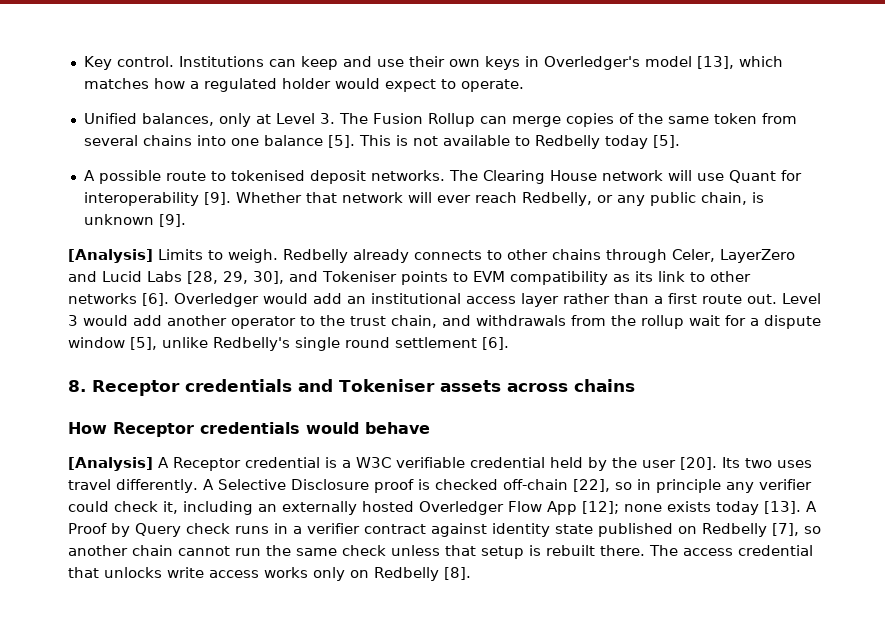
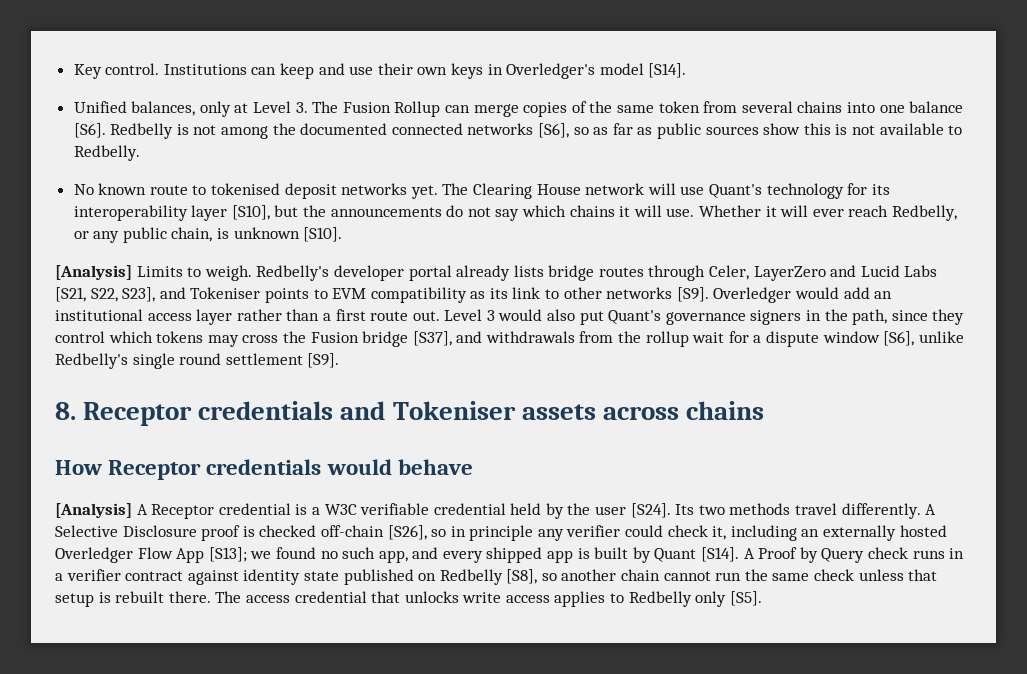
- Institutions can keep and use their own keys in Overledger's model [13], which matches how a regulated holder would expect to operate.
+ Institutions can keep and use their own keys in Overledger's model [S14].
- Unified balances, only at Level 3. The Fusion Rollup can merge copies of the same token from several chains into one balance [5]. This is not available to Redbelly today [5].
- A possible route to tokenised deposit networks.
+ Unified balances, only at Level 3. The Fusion Rollup can merge copies of the same token from several chains into one balance [S6]. Redbelly is not among the documented connected networks [S6], so as far as public sources show this is not available to Redbelly.
+ No known route to tokenised deposit networks yet.
- The Clearing House network will use Quant for interoperability [9]. Whether that network will ever reach Redbelly, or any public chain, is unknown [9].
+ The Clearing House network will use Quant's technology for its interoperability layer [S10], but the announcements do not say which chains it will use. Whether it will ever reach Redbelly, or any public chain, is unknown [S10].
- Redbelly already connects to other chains through Celer, LayerZero and Lucid Labs [28, 29, 30], and Tokeniser points to EVM compatibility as its link to other networks [6]. Overledger would add an institutional access layer rather than a first route out.
+ Redbelly's developer portal already lists bridge routes through Celer, LayerZero and Lucid Labs [S21, S22, S23], and Tokeniser points to EVM compatibility as its link to other networks [S9]. Overledger would add an institutional access layer rather than a first route out.
- Level 3 would add another operator to the trust chain, and withdrawals from the rollup wait for a dispute window [5], unlike Redbelly's single round settlement [6].
+ Level 3 would also put Quant's governance signers in the path, since they control which tokens may cross the Fusion bridge [S37], and withdrawals from the rollup wait for a dispute window [S6], unlike Redbelly's single round settlement [S9].
- [Analysis] A Receptor credential is a W3C verifiable credential held by the user [20].
+ [Analysis] A Receptor credential is a W3C verifiable credential held by the user [S24].
- Its two uses travel differently.
+ Its two methods travel differently.
- A Selective Disclosure proof is checked off-chain [22], so in principle any verifier could check it, including an externally hosted Overledger Flow App [12]; none exists today [13].
+ A Selective Disclosure proof is checked off-chain [S26], so in principle any verifier could check it, including an externally hosted Overledger Flow App [S13]; we found no such app, and every shipped app is built by Quant [S14].
- A Proof by Query check runs in a verifier contract against identity state published on Redbelly [7], so another chain cannot run the same check unless that setup is rebuilt there.
+ A Proof by Query check runs in a verifier contract against identity state published on Redbelly [S8], so another chain cannot run the same check unless that setup is rebuilt there.
- The access credential that unlocks write access works only on Redbelly [8].
+ The access credential that unlocks write access applies to Redbelly only [S5].

